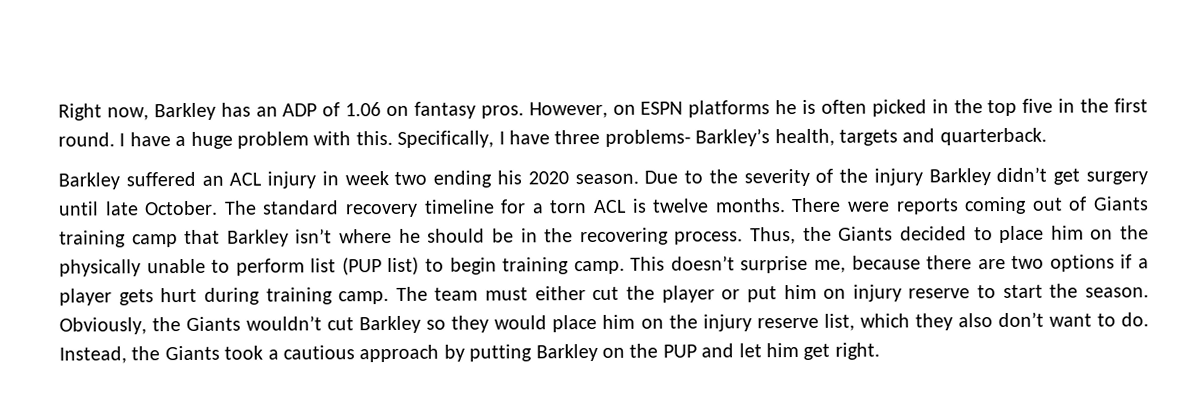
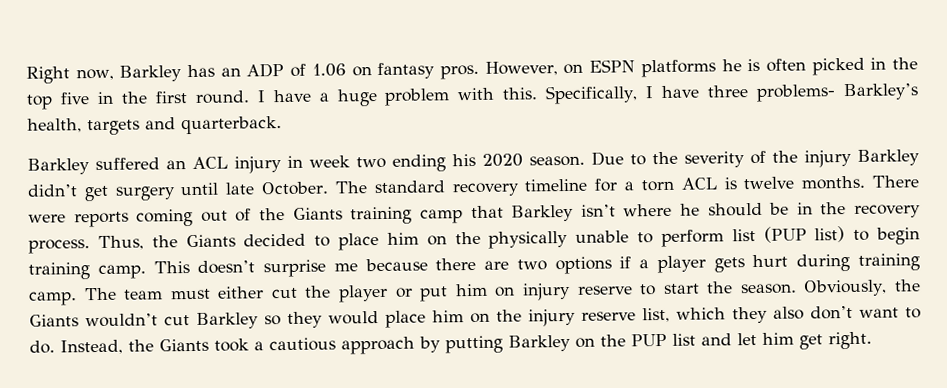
- There were reports coming out of Giants training camp that Barkley isn’t where he should be in the recovering process.
+ There were reports coming out of the Giants training camp that Barkley isn’t where he should be in the recovery process.
- This doesn’t surprise me, because there are two options if a player gets hurt during training camp.
+ This doesn’t surprise me because there are two options if a player gets hurt during training camp.
- Instead, the Giants took a cautious approach by putting Barkley on the PUP and let him get right.
+ Instead, the Giants took a cautious approach by putting Barkley on the PUP list and let him get right.

